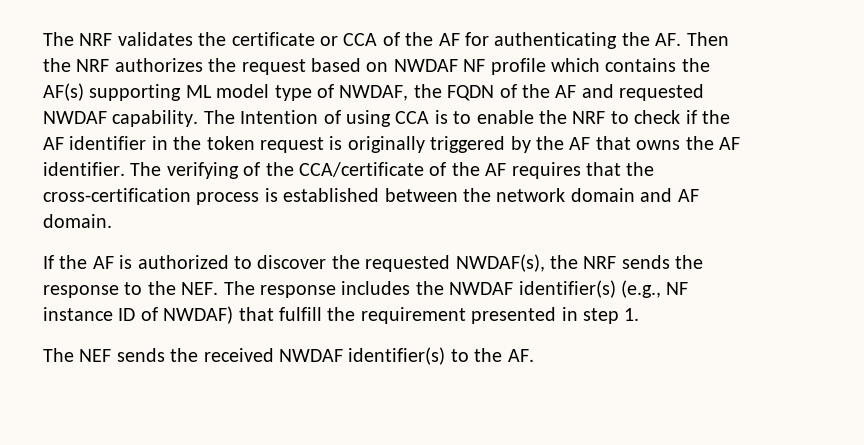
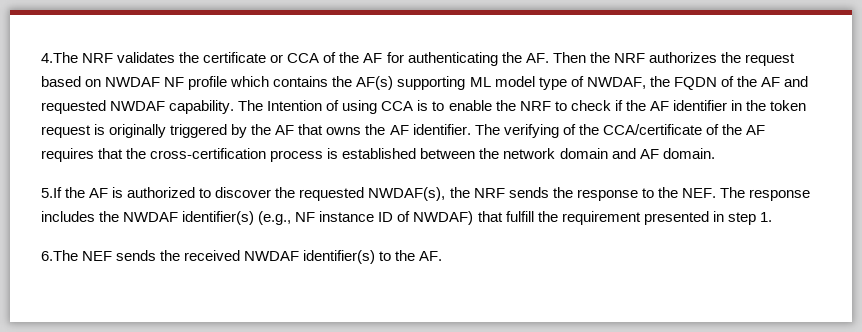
- The NRF validates the certificate or CCA of the AF for authenticating the AF. Then the NRF authorizes the request based on NWDAF NF profile which contains the AF(s) supporting ML model type of NWDAF, the FQDN of the AF and requested NWDAF capability.
+ 4.The NRF validates the certificate or CCA of the AF for authenticating the AF. Then the NRF authorizes the request based on NWDAF NF profile which contains the AF(s) supporting ML model type of NWDAF, the FQDN of the AF and requested NWDAF capability.
- If the AF is authorized to discover the requested NWDAF(s), the NRF sends the response to the NEF. The response includes the NWDAF identifier(s) (e.g., NF instance ID of NWDAF) that fulfill the requirement presented in step 1.
+ 5.If the AF is authorized to discover the requested NWDAF(s), the NRF sends the response to the NEF. The response includes the NWDAF identifier(s) (e.g., NF instance ID of NWDAF) that fulfill the requirement presented in step 1.
- The NEF sends the received NWDAF identifier(s) to the AF.
+ 6.The NEF sends the received NWDAF identifier(s) to the AF.

